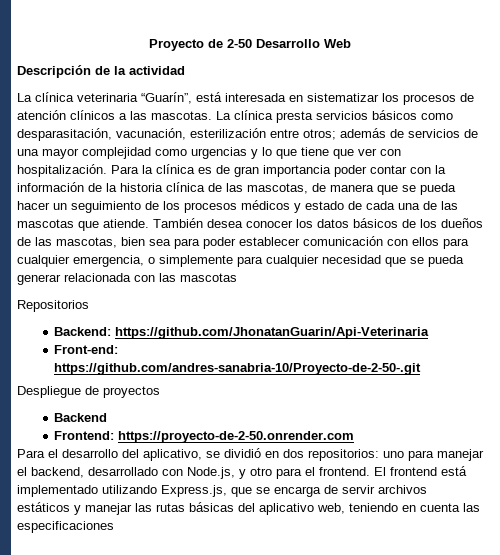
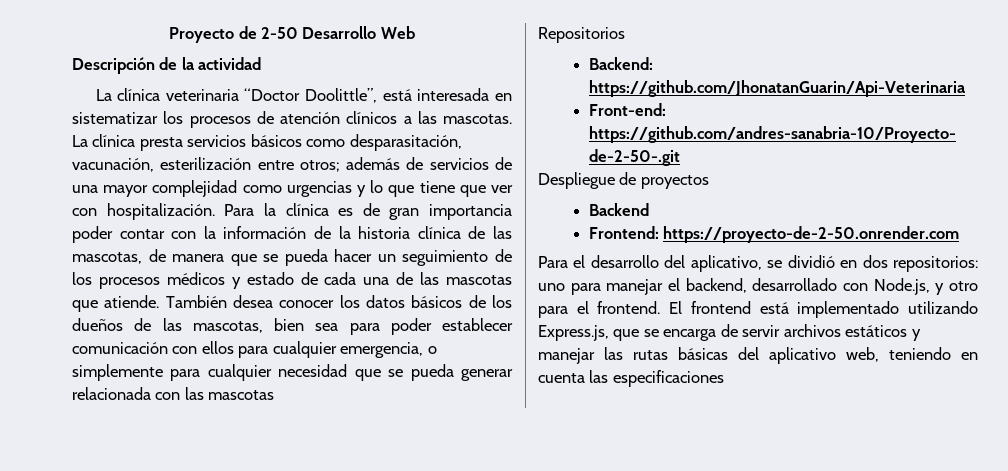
- La clínica veterinaria “Guarín”, está interesada en sistematizar los procesos de atención clínicos a las mascotas.
+ La clínica veterinaria “Doctor Doolittle”, está interesada en sistematizar los procesos de atención clínicos a las mascotas.

